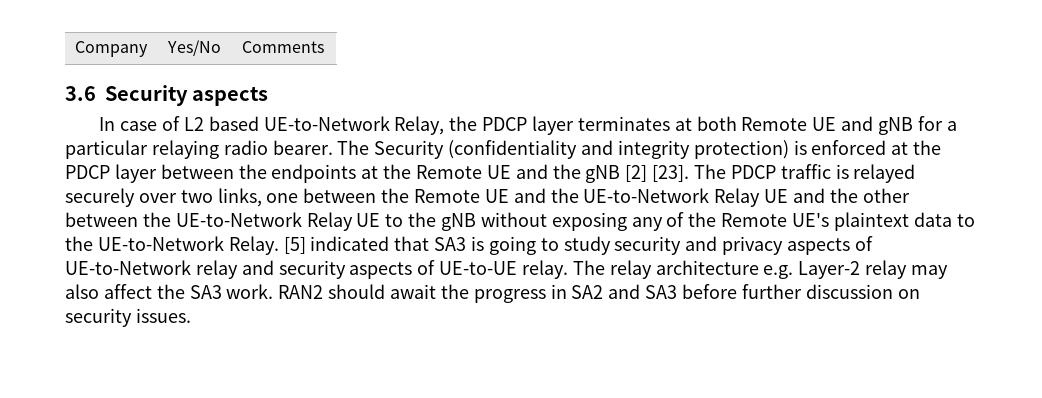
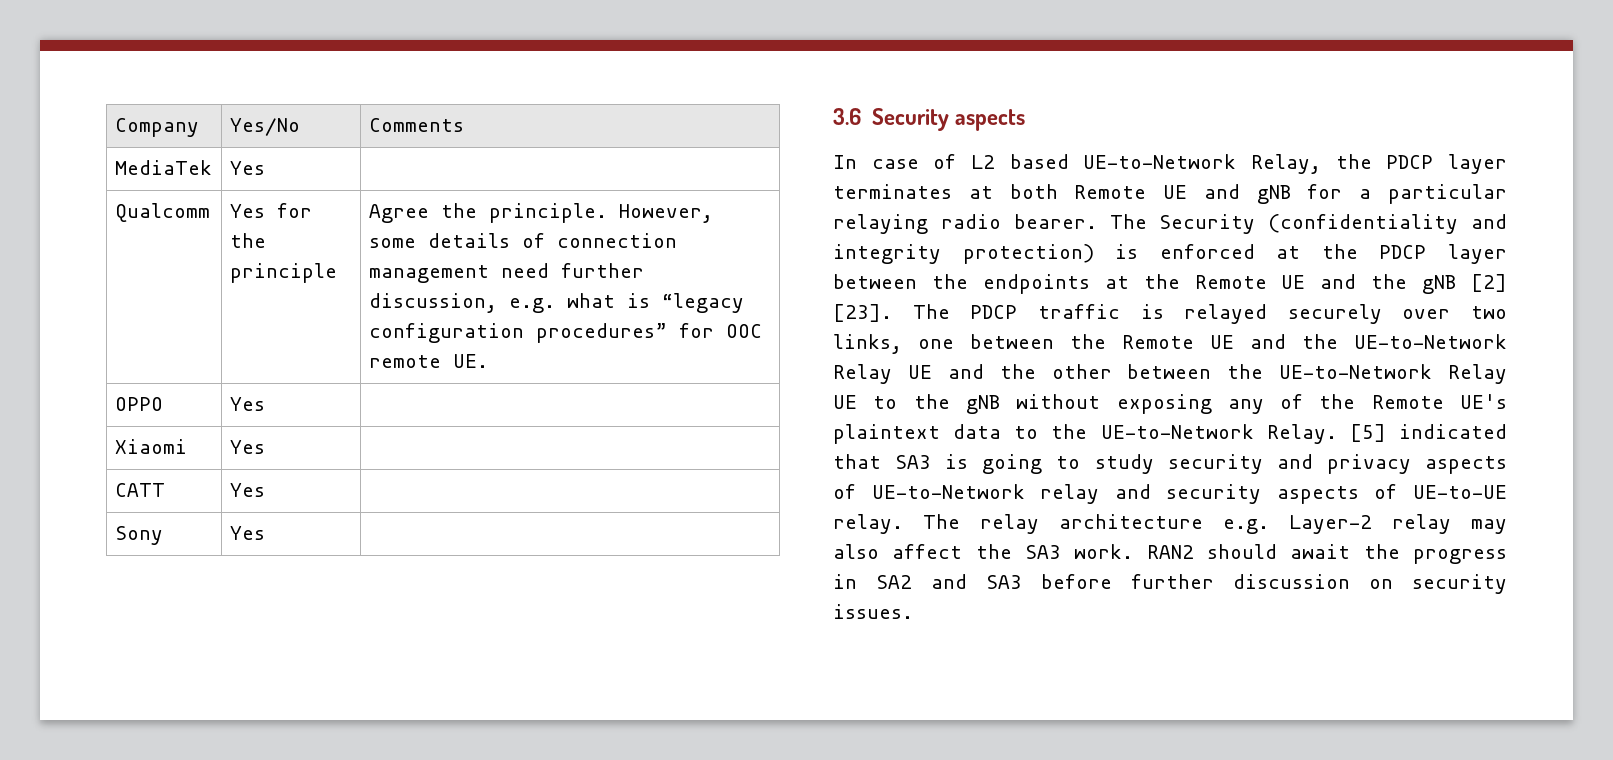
+ MediaTek | Yes |
+ Qualcomm | Yes for the principle | Agree the principle. However, some details of connection management need further discussion, e.g. what is “legacy configuration procedures” for OOC remote UE.
+ OPPO | Yes |
+ Xiaomi | Yes |
+ CATT | Yes |
+ Sony | Yes |

